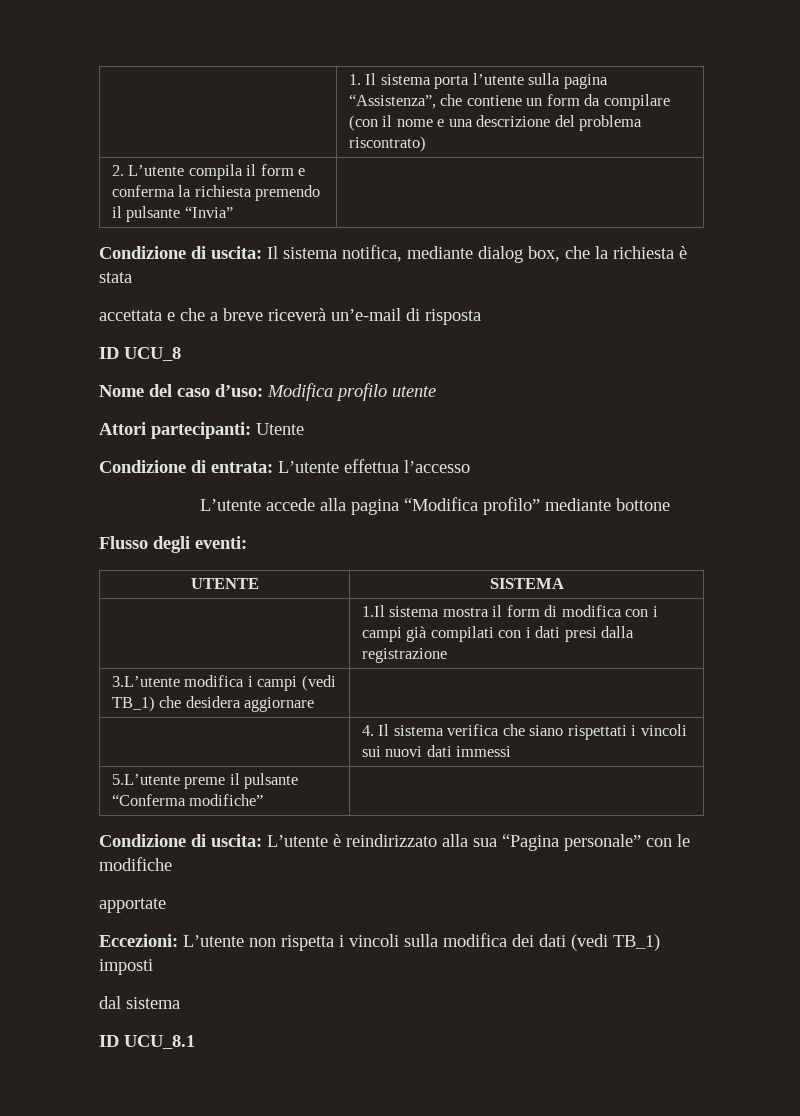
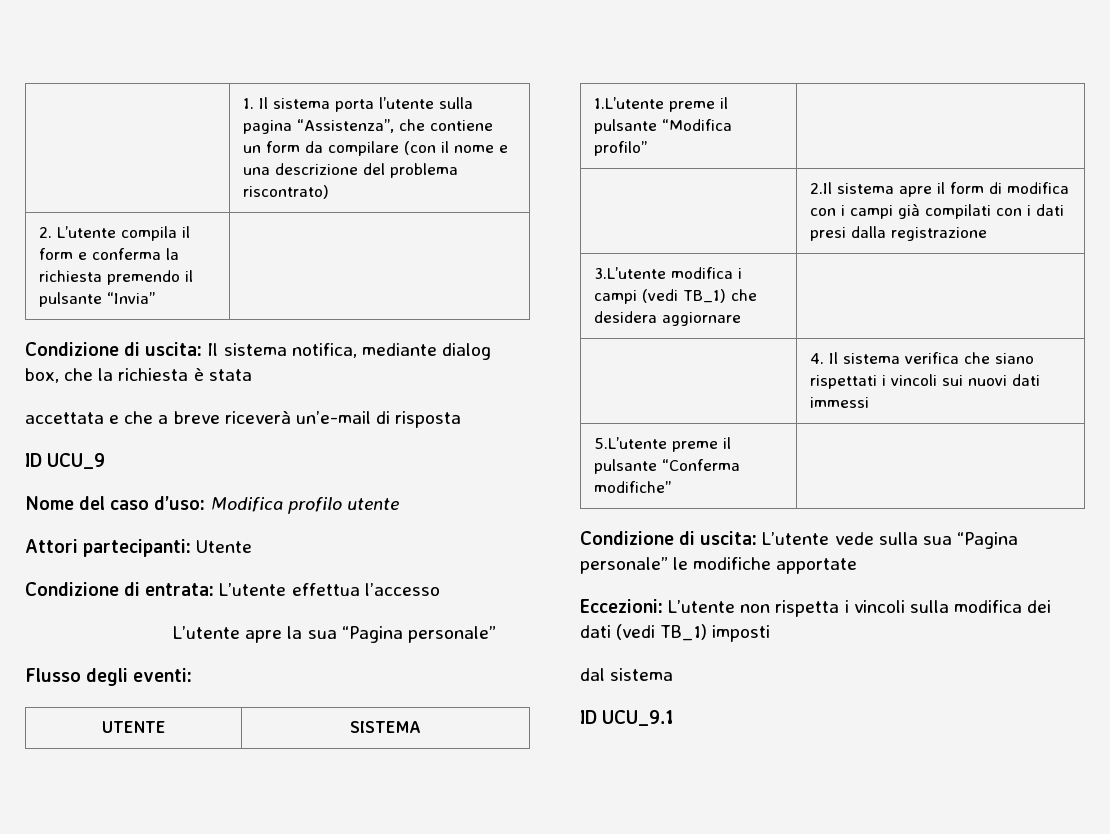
- ID UCU_8
+ ID UCU_9
- L’utente accede alla pagina “Modifica profilo” mediante bottone
+ L’utente apre la sua “Pagina personale”
- | 1.Il sistema mostra il form di modifica con i campi già compilati con i dati presi dalla registrazione
+ 1.L’utente preme il pulsante “Modifica profilo” |
+ | 2.Il sistema apre il form di modifica con i campi già compilati con i dati presi dalla registrazione
- Condizione di uscita: L’utente è reindirizzato alla sua “Pagina personale” con le modifiche
- apportate
+ Condizione di uscita: L’utente vede sulla sua “Pagina personale” le modifiche apportate
- ID UCU_8.1
+ ID UCU_9.1

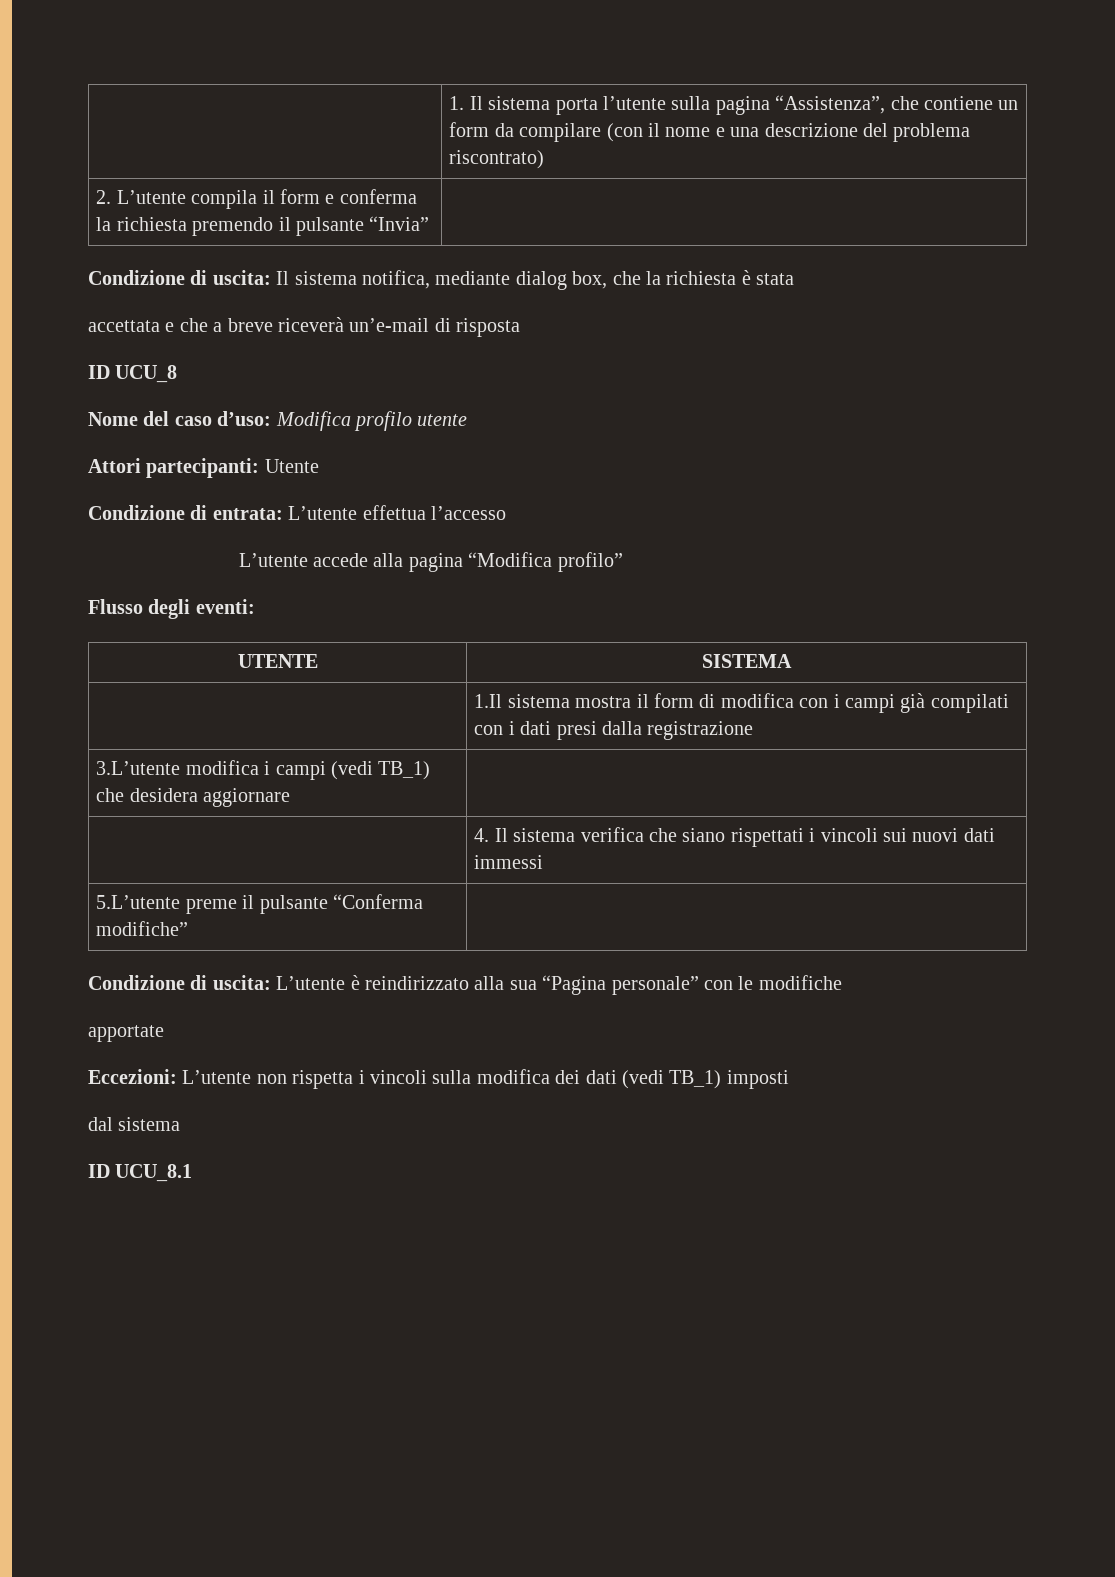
- ID UCU_9
+ ID UCU_8
- L’utente apre la sua “Pagina personale”
+ L’utente accede alla pagina “Modifica profilo”
- 1.L’utente preme il pulsante “Modifica profilo” |
- | 2.Il sistema apre il form di modifica con i campi già compilati con i dati presi dalla registrazione
+ | 1.Il sistema mostra il form di modifica con i campi già compilati con i dati presi dalla registrazione
- Condizione di uscita: L’utente vede sulla sua “Pagina personale” le modifiche apportate
+ Condizione di uscita: L’utente è reindirizzato alla sua “Pagina personale” con le modifiche
+ apportate
- ID UCU_9.1
+ ID UCU_8.1

